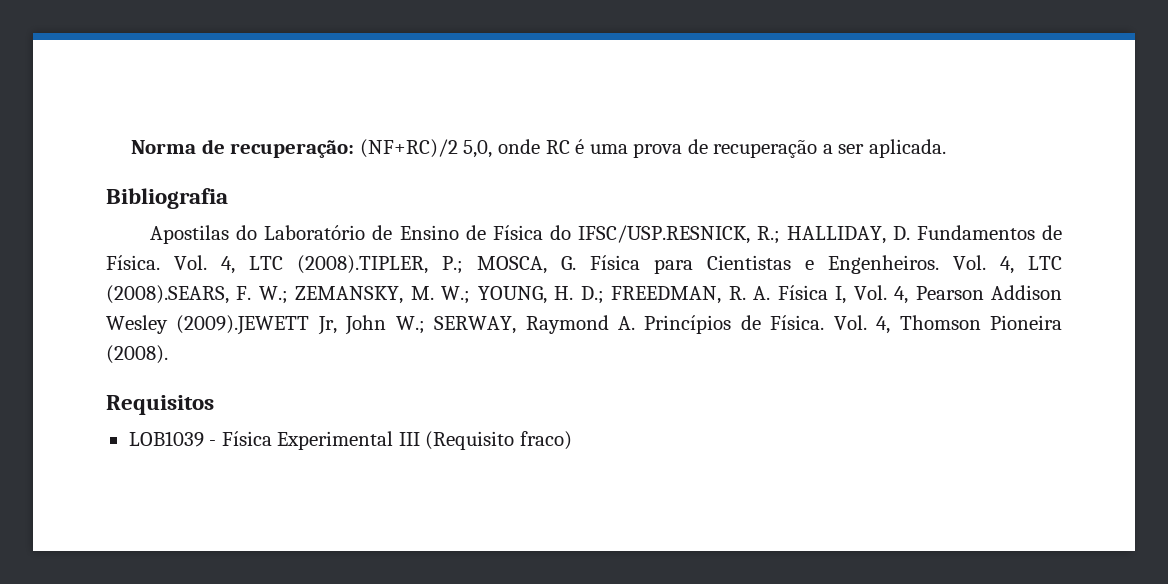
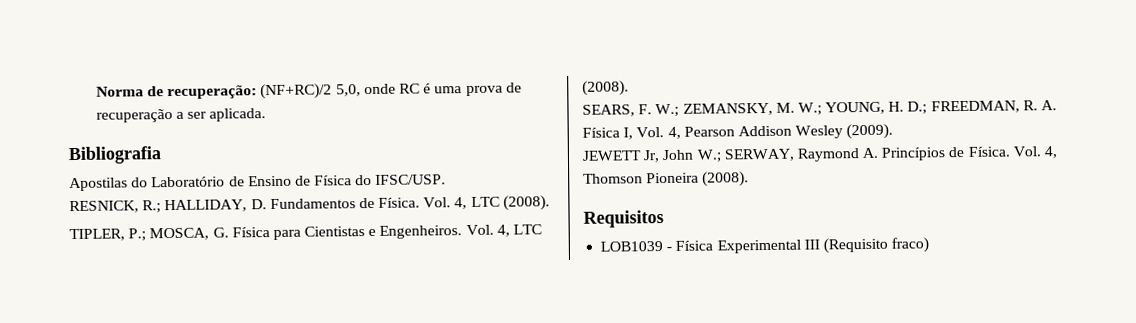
- Apostilas do Laboratório de Ensino de Física do IFSC/USP.RESNICK, R.; HALLIDAY, D. Fundamentos de Física. Vol. 4, LTC (2008).TIPLER, P.; MOSCA, G. Física para Cientistas e Engenheiros. Vol. 4, LTC (2008).SEARS, F. W.; ZEMANSKY, M. W.; YOUNG, H. D.; FREEDMAN, R. A. Física I, Vol. 4, Pearson Addison Wesley (2009).JEWETT Jr, John W.; SERWAY, Raymond A. Princípios de Física.
+ Apostilas do Laboratório de Ensino de Física do IFSC/USP.
+ RESNICK, R.; HALLIDAY, D. Fundamentos de Física. Vol. 4, LTC (2008).
+ TIPLER, P.; MOSCA, G. Física para Cientistas e Engenheiros. Vol. 4, LTC (2008).
+ SEARS, F. W.; ZEMANSKY, M. W.; YOUNG, H. D.; FREEDMAN, R. A. Física I, Vol. 4, Pearson Addison Wesley (2009).
+ JEWETT Jr, John W.; SERWAY, Raymond A. Princípios de Física.

